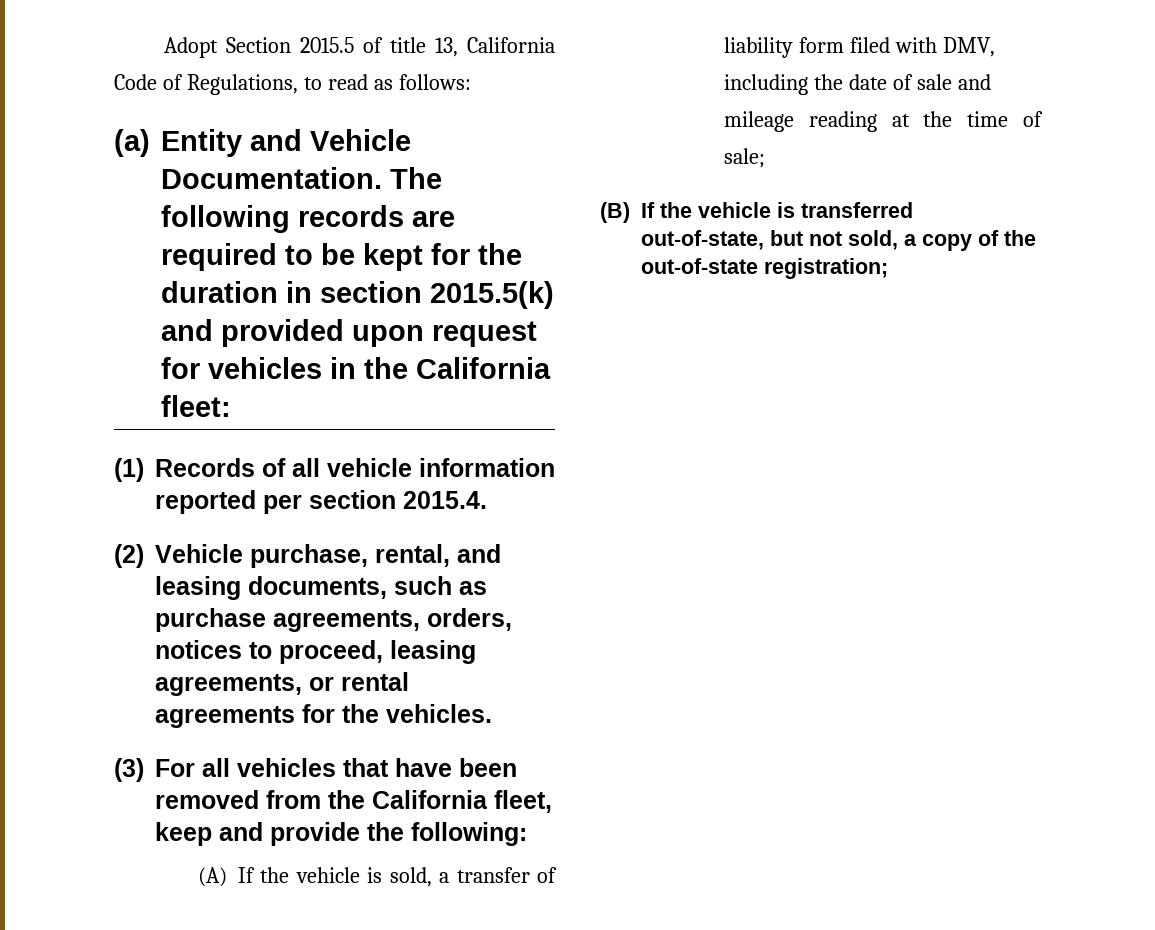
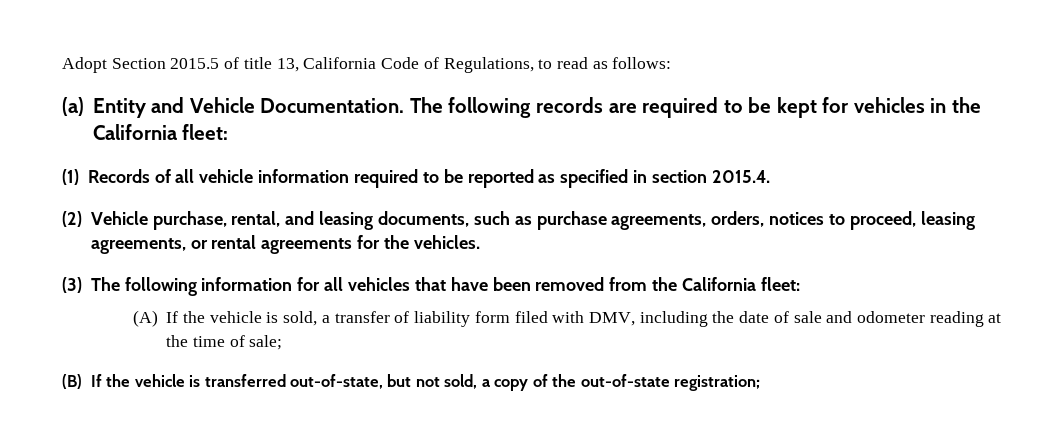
- The following records are required to be kept for the duration in section 2015.5(k) and provided upon request for vehicles in the California fleet:
+ The following records are required to be kept for vehicles in the California fleet:
- (1) Records of all vehicle information reported per section 2015.4.
+ (1) Records of all vehicle information required to be reported as specified in section 2015.4.
- (3) For all vehicles that have been removed from the California fleet, keep and provide the following:
+ (3) The following information for all vehicles that have been removed from the California fleet:
- (A) If the vehicle is sold, a transfer of liability form filed with DMV, including the date of sale and mileage reading at the time of sale;
+ (A) If the vehicle is sold, a transfer of liability form filed with DMV, including the date of sale and odometer reading at the time of sale;

